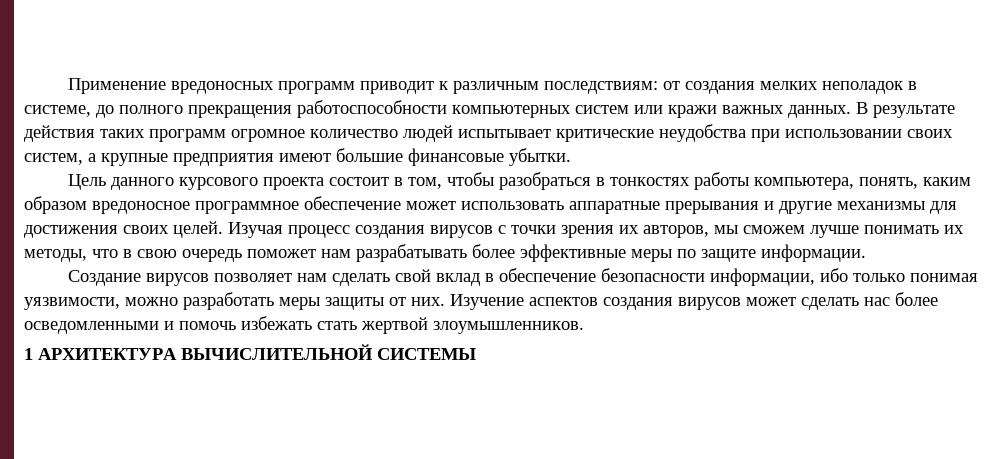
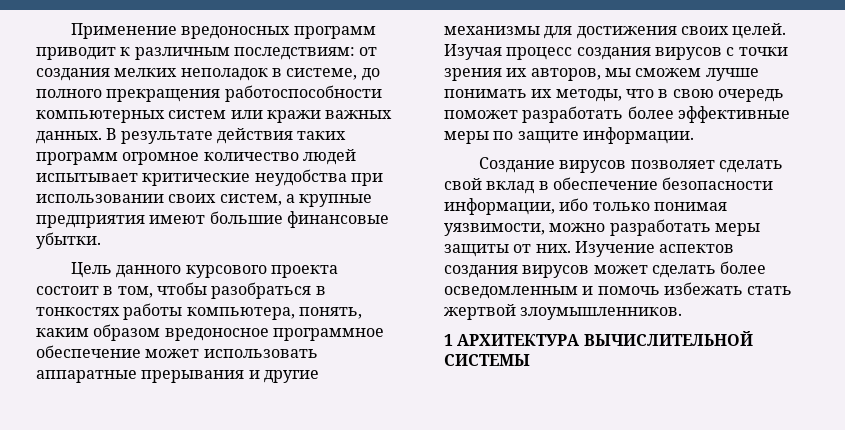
- Изучая процесс создания вирусов с точки зрения их авторов, мы сможем лучше понимать их методы, что в свою очередь поможет нам разрабатывать более эффективные меры по защите информации.
+ Изучая процесс создания вирусов с точки зрения их авторов, мы сможем лучше понимать их методы, что в свою очередь поможет разработать более эффективные меры по защите информации.
- Создание вирусов позволяет нам сделать свой вклад в обеспечение безопасности информации, ибо только понимая уязвимости, можно разработать меры защиты от них.
+ Создание вирусов позволяет сделать свой вклад в обеспечение безопасности информации, ибо только понимая уязвимости, можно разработать меры защиты от них.
- Изучение аспектов создания вирусов может сделать нас более осведомленными и помочь избежать стать жертвой злоумышленников.
+ Изучение аспектов создания вирусов может сделать более осведомленным и помочь избежать стать жертвой злоумышленников.

